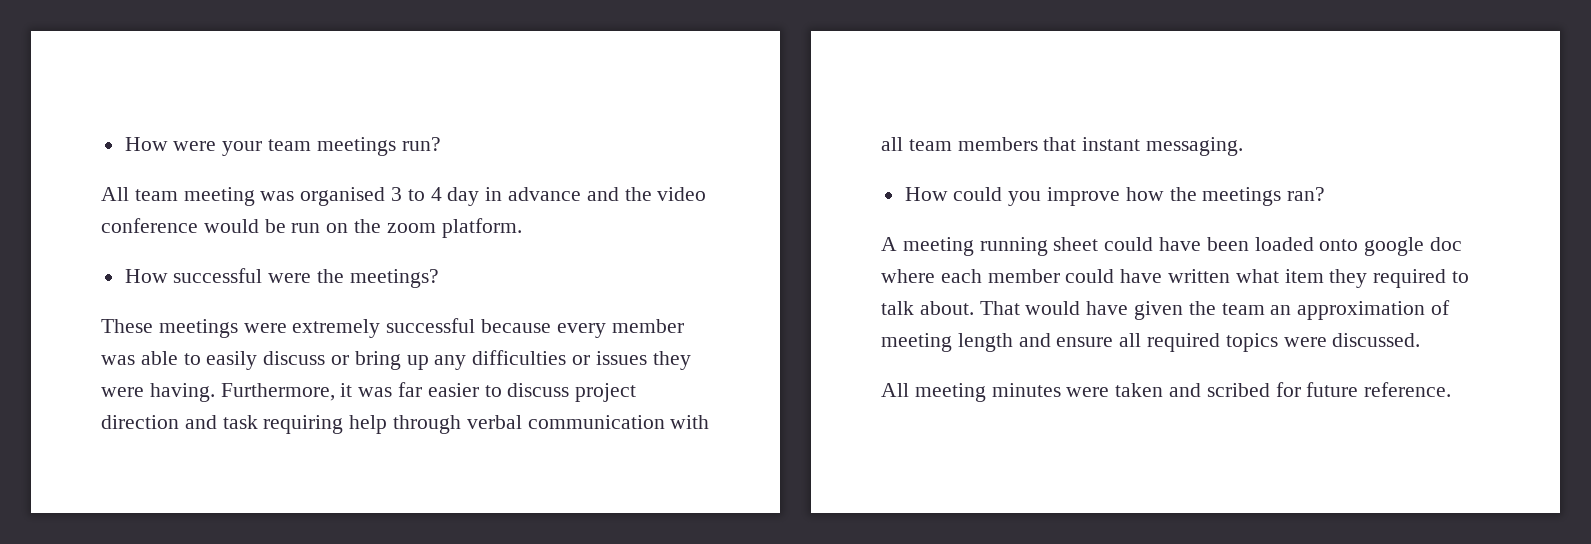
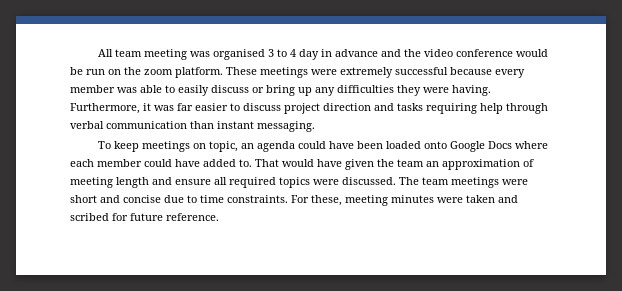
- How were your team meetings run?
- All team meeting was organised 3 to 4 day in advance and the video conference would be run on the zoom platform.
- How successful were the meetings?
- These meetings were extremely successful because every member was able to easily discuss or bring up any difficulties or issues they were having.
+ All team meeting was organised 3 to 4 day in advance and the video conference would be run on the zoom platform. These meetings were extremely successful because every member was able to easily discuss or bring up any difficulties they were having.
- Furthermore, it was far easier to discuss project direction and task requiring help through verbal communication with all team members that instant messaging.
- How could you improve how the meetings ran?
- A meeting running sheet could have been loaded onto google doc where each member could have written what item they required to talk about.
+ Furthermore, it was far easier to discuss project direction and tasks requiring help through verbal communication than instant messaging.
+ To keep meetings on topic, an agenda could have been loaded onto Google Docs where each member could have added to.
- That would have given the team an approximation of meeting length and ensure all required topics were discussed.
- All meeting minutes were taken and scribed for future reference.
+ That would have given the team an approximation of meeting length and ensure all required topics were discussed. The team meetings were short and concise due to time constraints. For these, meeting minutes were taken and scribed for future reference.

